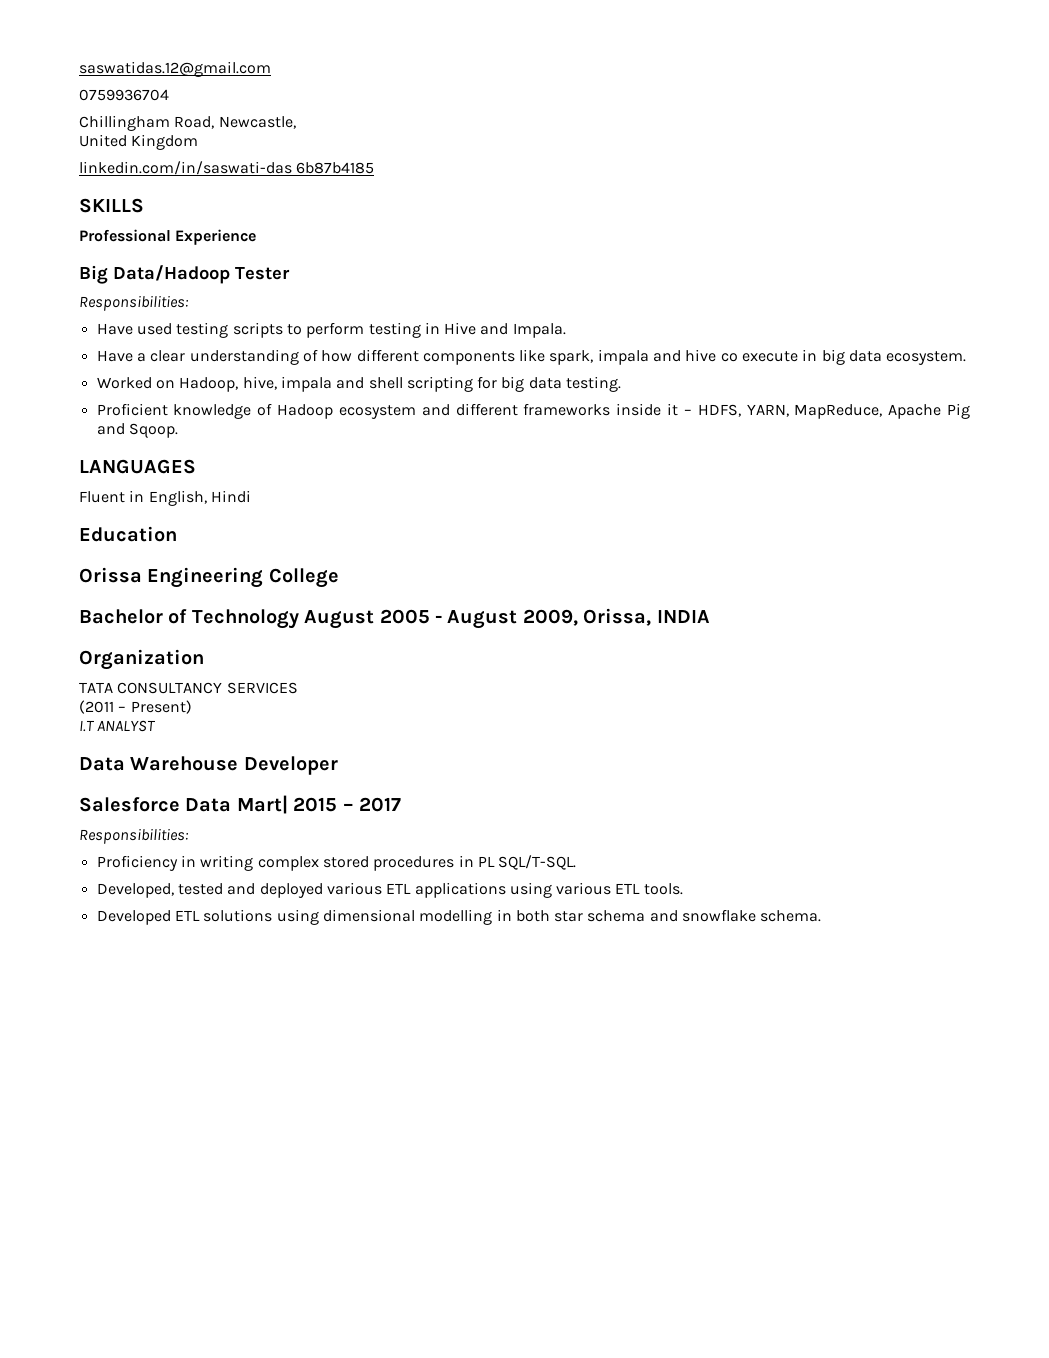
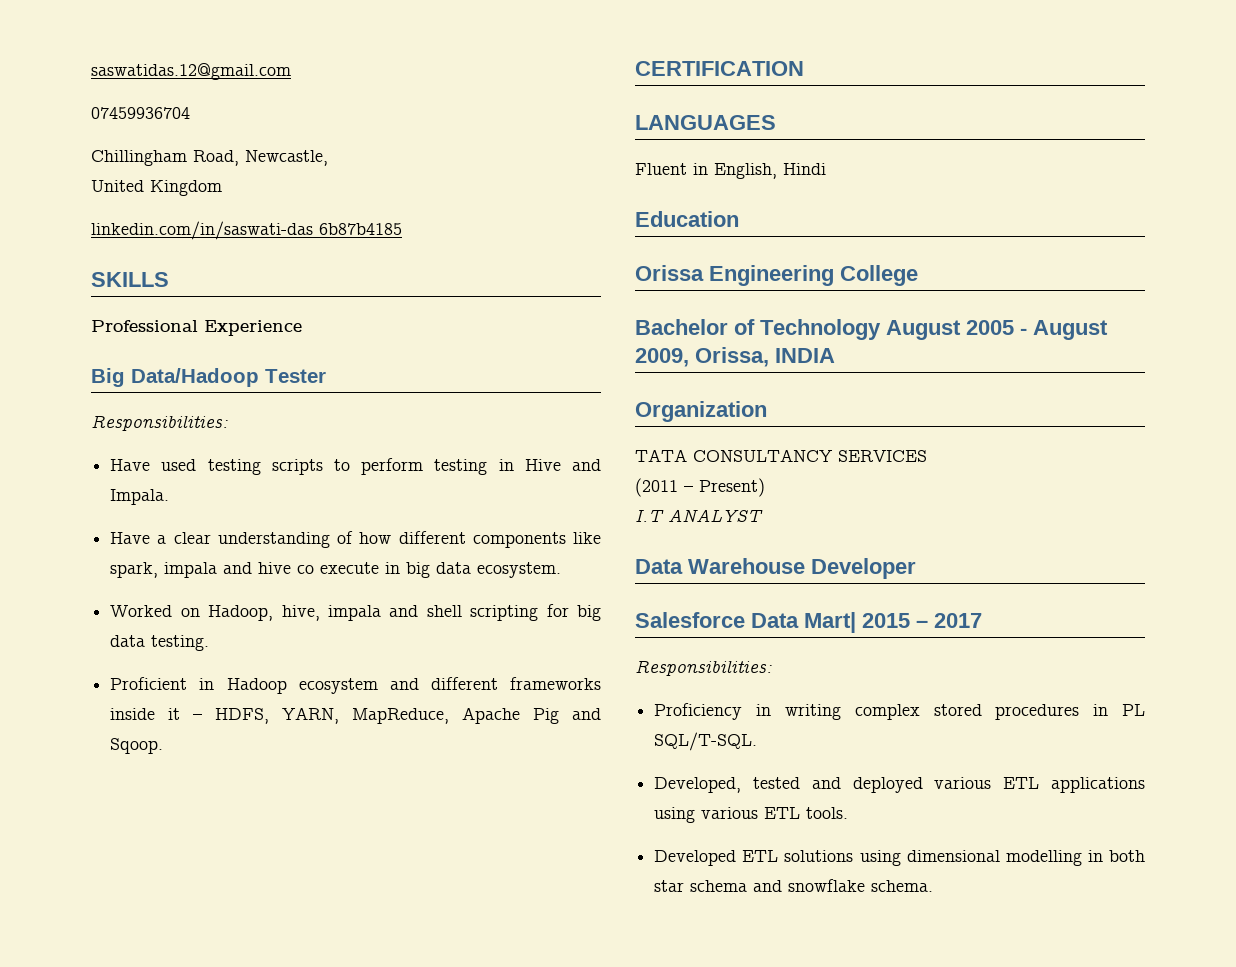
- 0759936704
+ 07459936704
- Proficient knowledge of Hadoop ecosystem and different frameworks inside it – HDFS, YARN, MapReduce, Apache Pig and Sqoop.
+ Proficient in Hadoop ecosystem and different frameworks inside it – HDFS, YARN, MapReduce, Apache Pig and Sqoop.
+ CERTIFICATION

